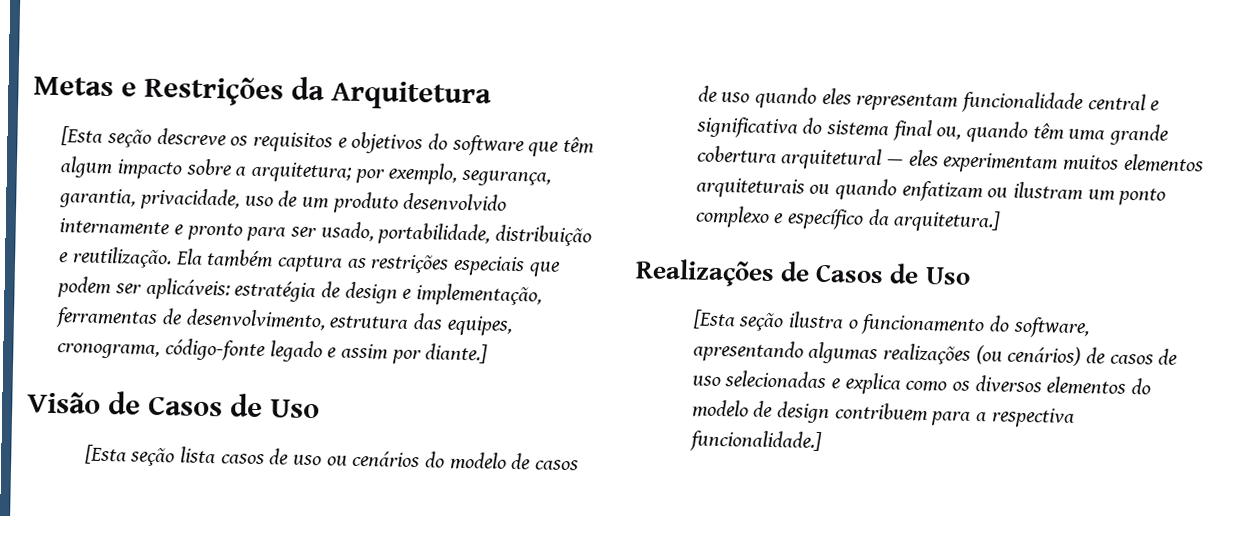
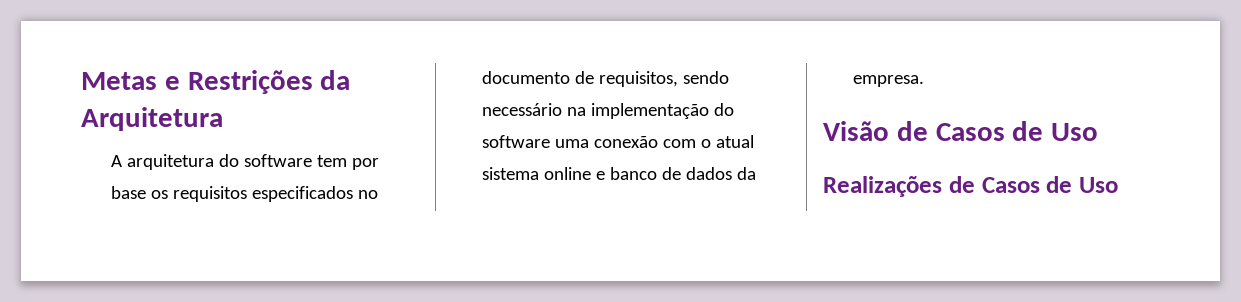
- [Esta seção descreve os requisitos e objetivos do software que têm algum impacto sobre a arquitetura; por exemplo, segurança, garantia, privacidade, uso de um produto desenvolvido internamente e pronto para ser usado, portabilidade, distribuição e reutilização. Ela também captura as restrições especiais que podem ser aplicáveis: estratégia de design e implementação, ferramentas de desenvolvimento, estrutura das equipes, cronograma, código-fonte legado e assim por diante.]
+ A arquitetura do software tem por base os requisitos especificados no documento de requisitos, sendo necessário na implementação do software uma conexão com o atual sistema online e banco de dados da empresa.
- [Esta seção lista casos de uso ou cenários do modelo de casos de uso quando eles representam funcionalidade central e significativa do sistema final ou, quando têm uma grande cobertura arquitetural — eles experimentam muitos elementos arquiteturais ou quando enfatizam ou ilustram um ponto complexo e específico da arquitetura.]
- [Esta seção ilustra o funcionamento do software, apresentando algumas realizações (ou cenários) de casos de uso selecionadas e explica como os diversos elementos do modelo de design contribuem para a respectiva funcionalidade.]

